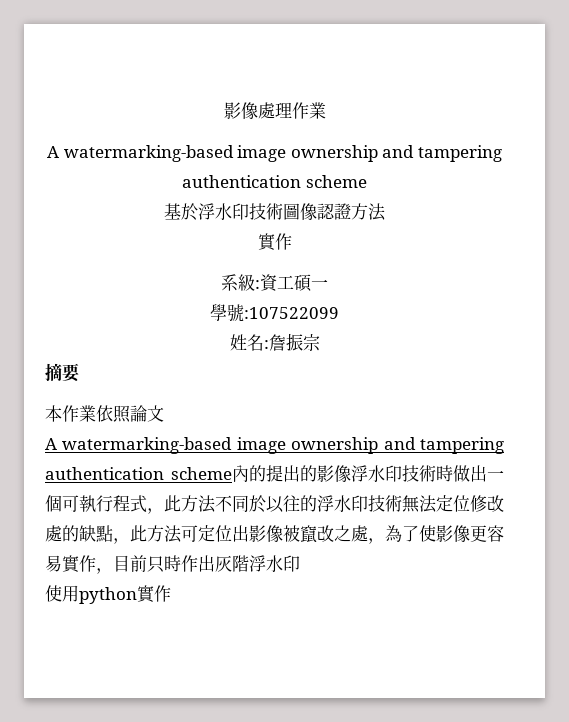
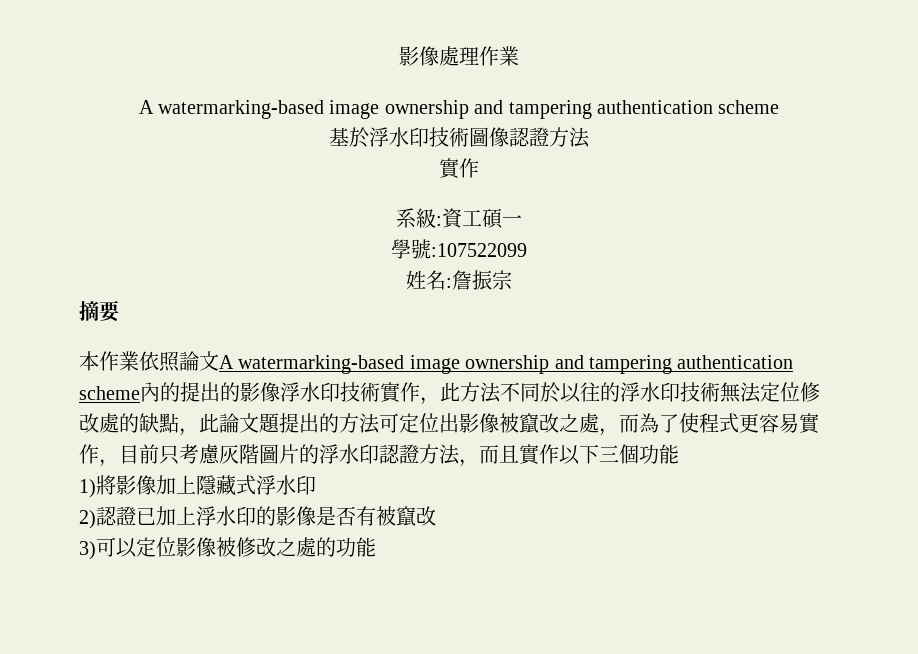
- 本作業依照論文
- A watermarking-based image ownership and tampering authentication scheme內的提出的影像浮水印技術時做出一個可執行程式，此方法不同於以往的浮水印技術無法定位修改處的缺點，此方法可定位出影像被竄改之處，為了使影像更容易實作，目前只時作出灰階浮水印
- 使用python實作
+ 本作業依照論文A watermarking-based image ownership and tampering authentication scheme內的提出的影像浮水印技術實作，此方法不同於以往的浮水印技術無法定位修改處的缺點，此論文題提出的方法可定位出影像被竄改之處，而為了使程式更容易實作，目前只考慮灰階圖片的浮水印認證方法，而且實作以下三個功能
+ 1)將影像加上隱藏式浮水印
+ 2)認證已加上浮水印的影像是否有被竄改
+ 3)可以定位影像被修改之處的功能

